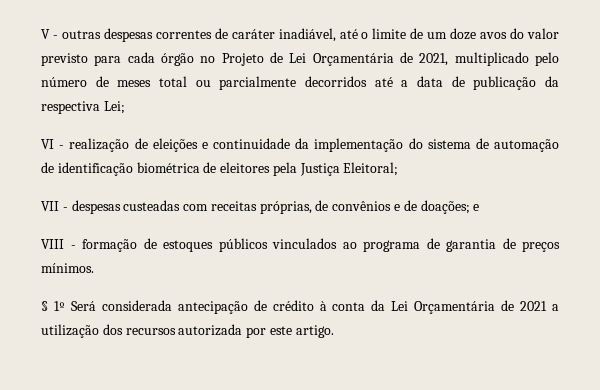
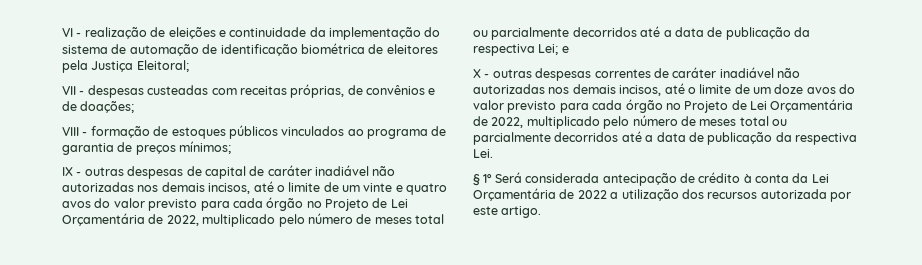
- V - outras despesas correntes de caráter inadiável, até o limite de um doze avos do valor previsto para cada órgão no Projeto de Lei Orçamentária de 2021, multiplicado pelo número de meses total ou parcialmente decorridos até a data de publicação da respectiva Lei;
- VII - despesas custeadas com receitas próprias, de convênios e de doações; e
+ VII - despesas custeadas com receitas próprias, de convênios e de doações;
- VIII - formação de estoques públicos vinculados ao programa de garantia de preços mínimos.
+ VIII - formação de estoques públicos vinculados ao programa de garantia de preços mínimos;
+ IX - outras despesas de capital de caráter inadiável não autorizadas nos demais incisos, até o limite de um vinte e quatro avos do valor previsto para cada órgão no Projeto de Lei Orçamentária de 2022, multiplicado pelo número de meses total ou parcialmente decorridos até a data de publicação da respectiva Lei; e
+ X - outras despesas correntes de caráter inadiável não autorizadas nos demais incisos, até o limite de um doze avos do valor previsto para cada órgão no Projeto de Lei Orçamentária de 2022, multiplicado pelo número de meses total ou parcialmente decorridos até a data de publicação da respectiva Lei.
- § 1º Será considerada antecipação de crédito à conta da Lei Orçamentária de 2021 a utilização dos recursos autorizada por este artigo.
+ § 1º Será considerada antecipação de crédito à conta da Lei Orçamentária de 2022 a utilização dos recursos autorizada por este artigo.

